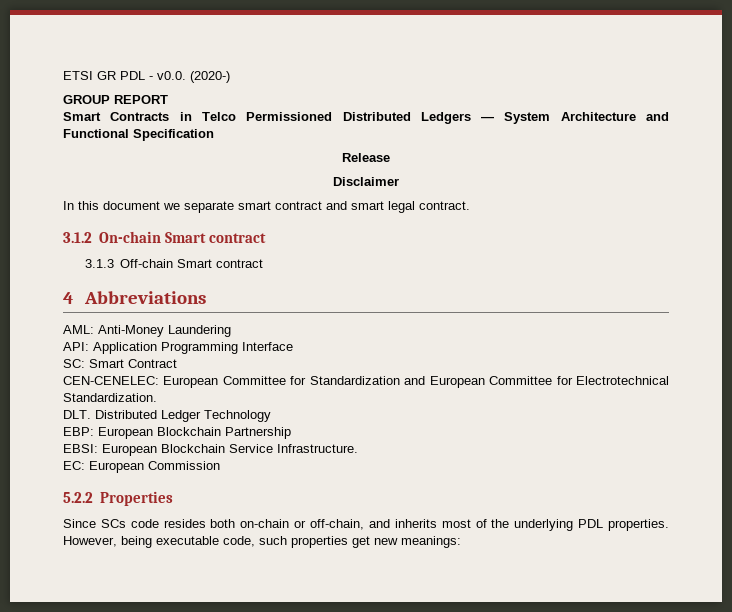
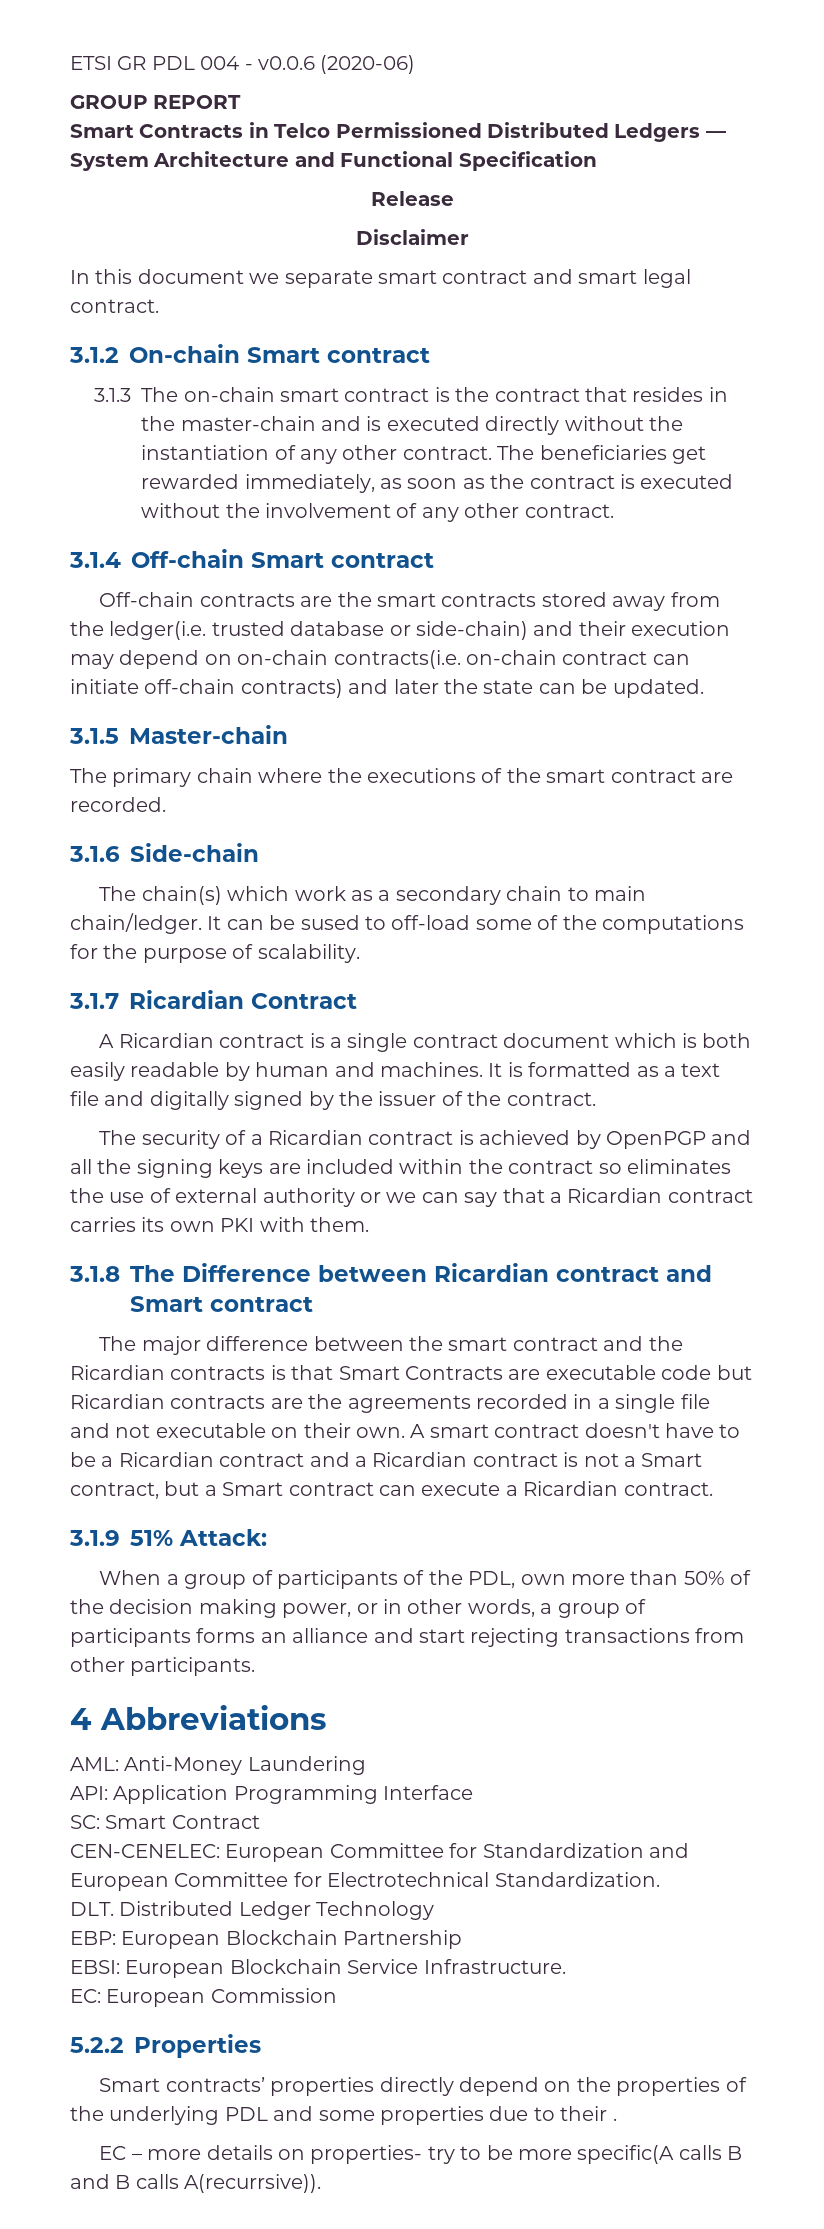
- ETSI GR PDL - v0.0. (2020-)
+ ETSI GR PDL 004 - v0.0.6 (2020-06)
- 3.1.3 Off-chain Smart contract
+ 3.1.3 The on-chain smart contract is the contract that resides in the master-chain and is executed directly without the instantiation of any other contract. The beneficiaries get rewarded immediately, as soon as the contract is executed without the involvement of any other contract.
+ 3.1.4 Off-chain Smart contract
+ Off-chain contracts are the smart contracts stored away from the ledger(i.e. trusted database or side-chain) and their execution may depend on on-chain contracts(i.e. on-chain contract can initiate off-chain contracts) and later the state can be updated.
+ 3.1.5 Master-chain
+ The primary chain where the executions of the smart contract are recorded.
+ 3.1.6 Side-chain
+ The chain(s) which work as a secondary chain to main chain/ledger. It can be sused to off-load some of the computations for the purpose of scalability.
+ 3.1.7 Ricardian Contract
+ A Ricardian contract is a single contract document which is both easily readable by human and machines. It is formatted as a text file and digitally signed by the issuer of the contract.
+ The security of a Ricardian contract is achieved by OpenPGP and all the signing keys are included within the contract so eliminates the use of external authority or we can say that a Ricardian contract carries its own PKI with them.
+ 3.1.8 The Difference between Ricardian contract and Smart contract
+ The major difference between the smart contract and the Ricardian contracts is that Smart Contracts are executable code but Ricardian contracts are the agreements recorded in a single file and not executable on their own. A smart contract doesn't have to be a Ricardian contract and a Ricardian contract is not a Smart contract, but a Smart contract can execute a Ricardian contract.
+ 3.1.9 51% Attack:
+ When a group of participants of the PDL, own more than 50% of the decision making power, or in other words, a group of participants forms an alliance and start rejecting transactions from other participants.
- Since SCs code resides both on-chain or off-chain, and inherits most of the underlying PDL properties. However, being executable code, such properties get new meanings:
+ Smart contracts’ properties directly depend on the properties of the underlying PDL and some properties due to their .
+ EC – more details on properties- try to be more specific(A calls B and B calls A(recurrsive)).

